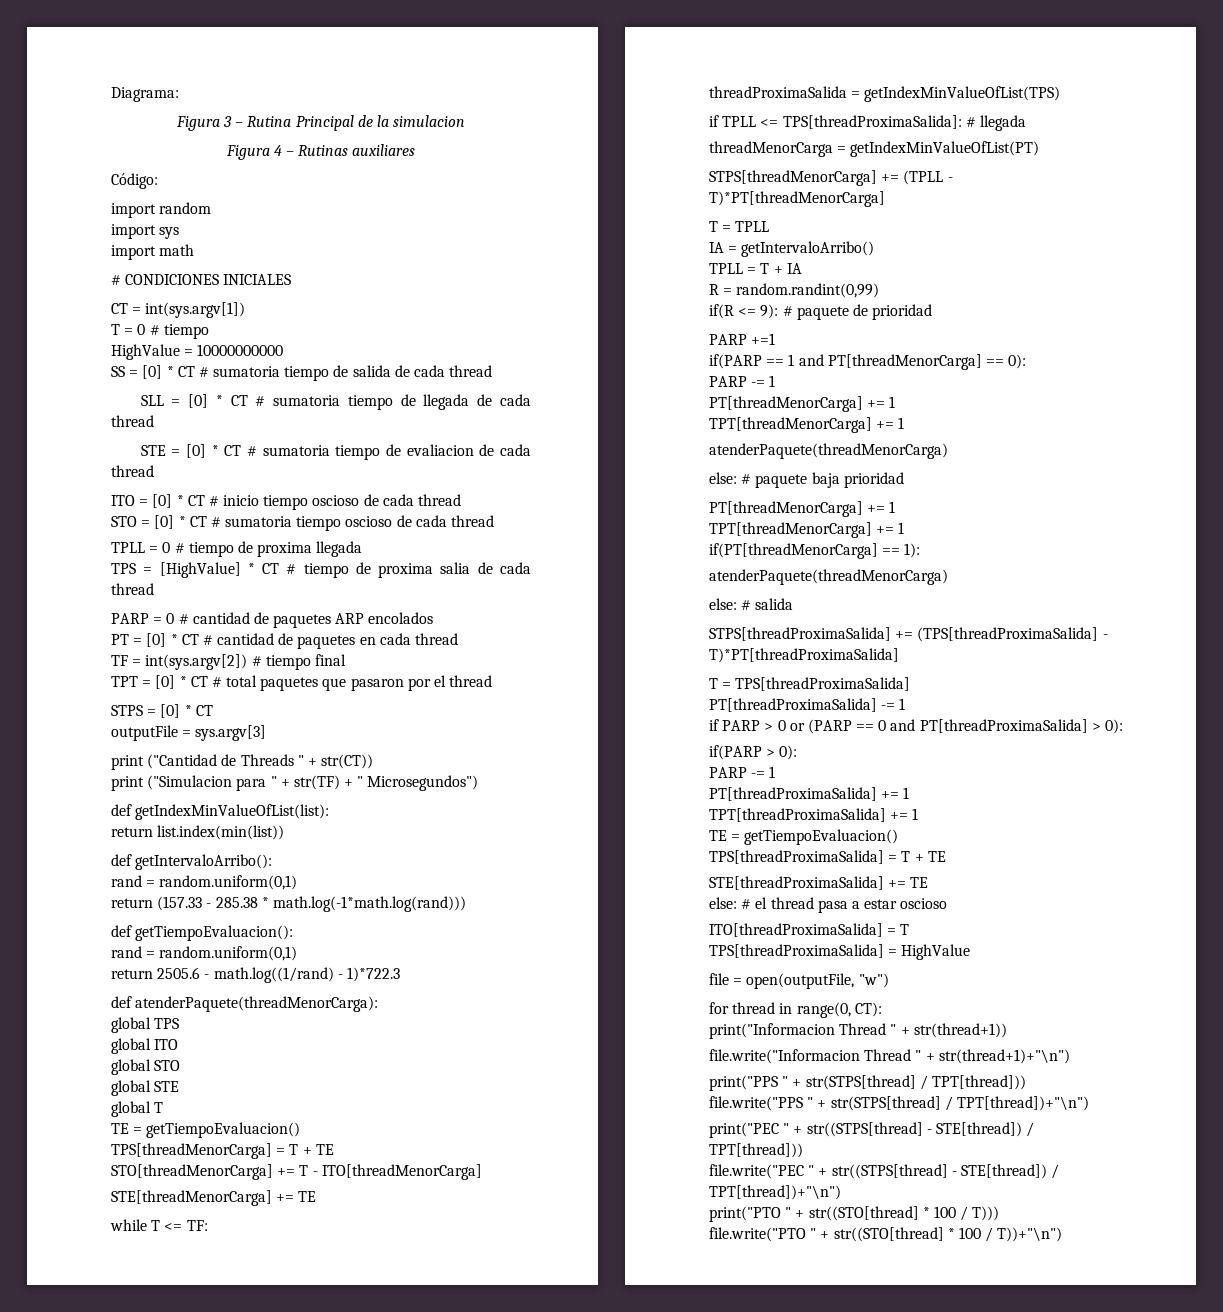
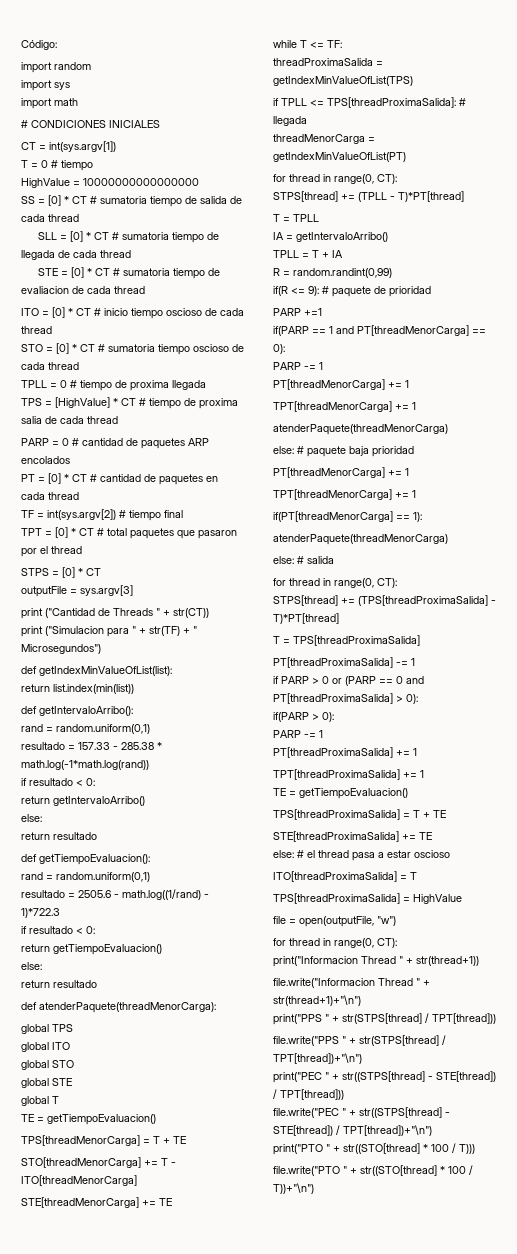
- Diagrama:
- Figura 3 – Rutina Principal de la simulacion
- Figura 4 – Rutinas auxiliares
- HighValue = 10000000000
+ HighValue = 10000000000000000
- return (157.33 - 285.38 * math.log(-1*math.log(rand)))
+ resultado = 157.33 - 285.38 * math.log(-1*math.log(rand))
+ if resultado < 0:
+ return getIntervaloArribo()
+ else:
+ return resultado
- return 2505.6 - math.log((1/rand) - 1)*722.3
+ resultado = 2505.6 - math.log((1/rand) - 1)*722.3
+ if resultado < 0:
+ return getTiempoEvaluacion()
+ else:
+ return resultado
  threadMenorCarga = getIndexMinValueOfList(PT)
- STPS[threadMenorCarga] += (TPLL - T)*PT[threadMenorCarga]
+ for thread in range(0, CT):
+ STPS[thread] += (TPLL - T)*PT[thread]
  else: # salida
- STPS[threadProximaSalida] += (TPS[threadProximaSalida] - T)*PT[threadProximaSalida]
+ for thread in range(0, CT):
+ STPS[thread] += (TPS[threadProximaSalida] - T)*PT[thread]

